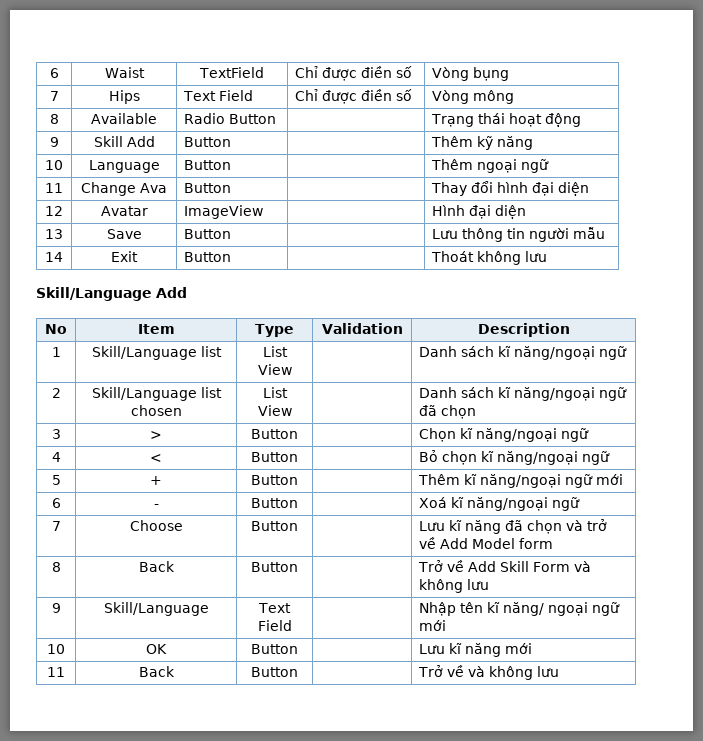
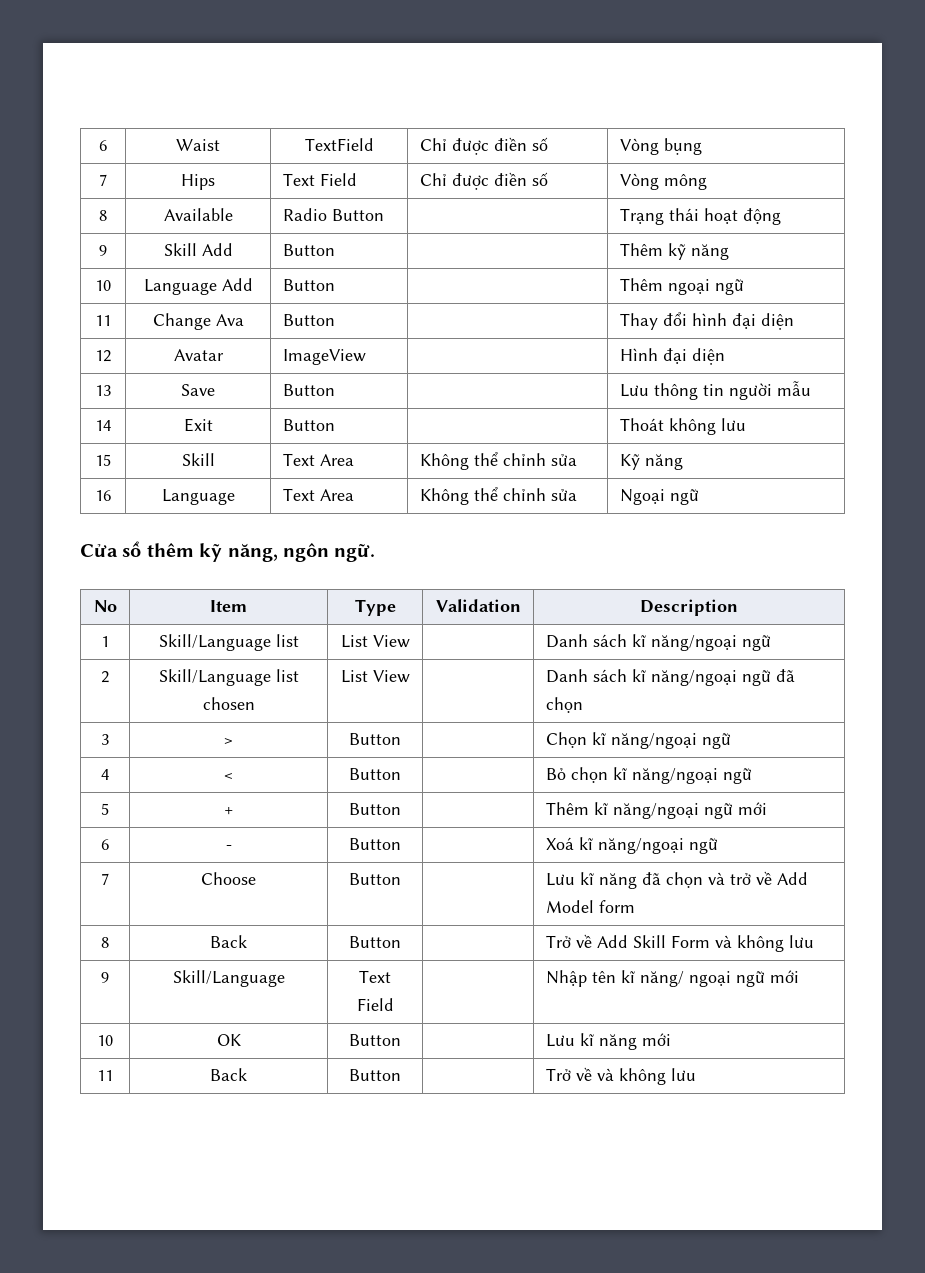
- 10 | Language | Button | | Thêm ngoại ngữ
+ 10 | Language Add | Button | | Thêm ngoại ngữ
- Skill/Language Add
+ 15 | Skill | Text Area | Không thể chỉnh sửa | Kỹ năng
+ 16 | Language | Text Area | Không thể chỉnh sửa | Ngoại ngữ
+ Cửa sổ thêm kỹ năng, ngôn ngữ.

